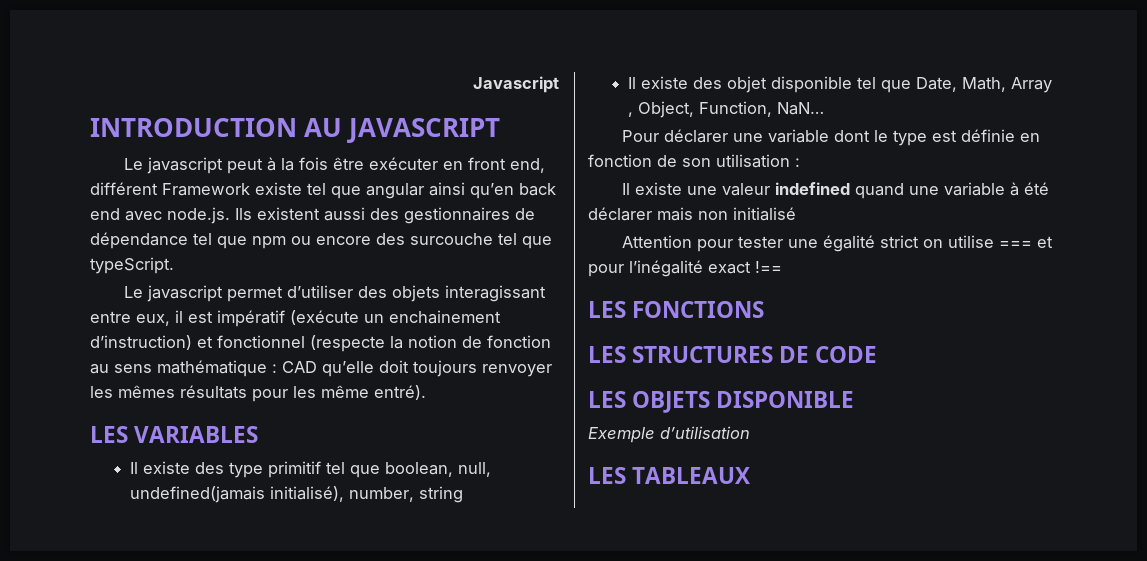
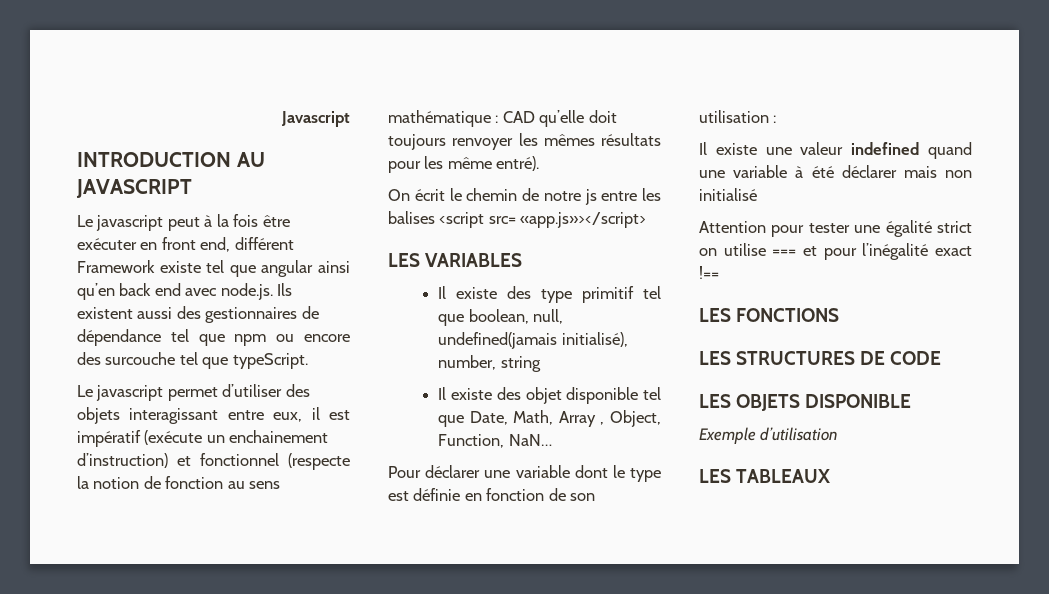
+ On écrit le chemin de notre js entre les balises <script src= «app.js»></script>

